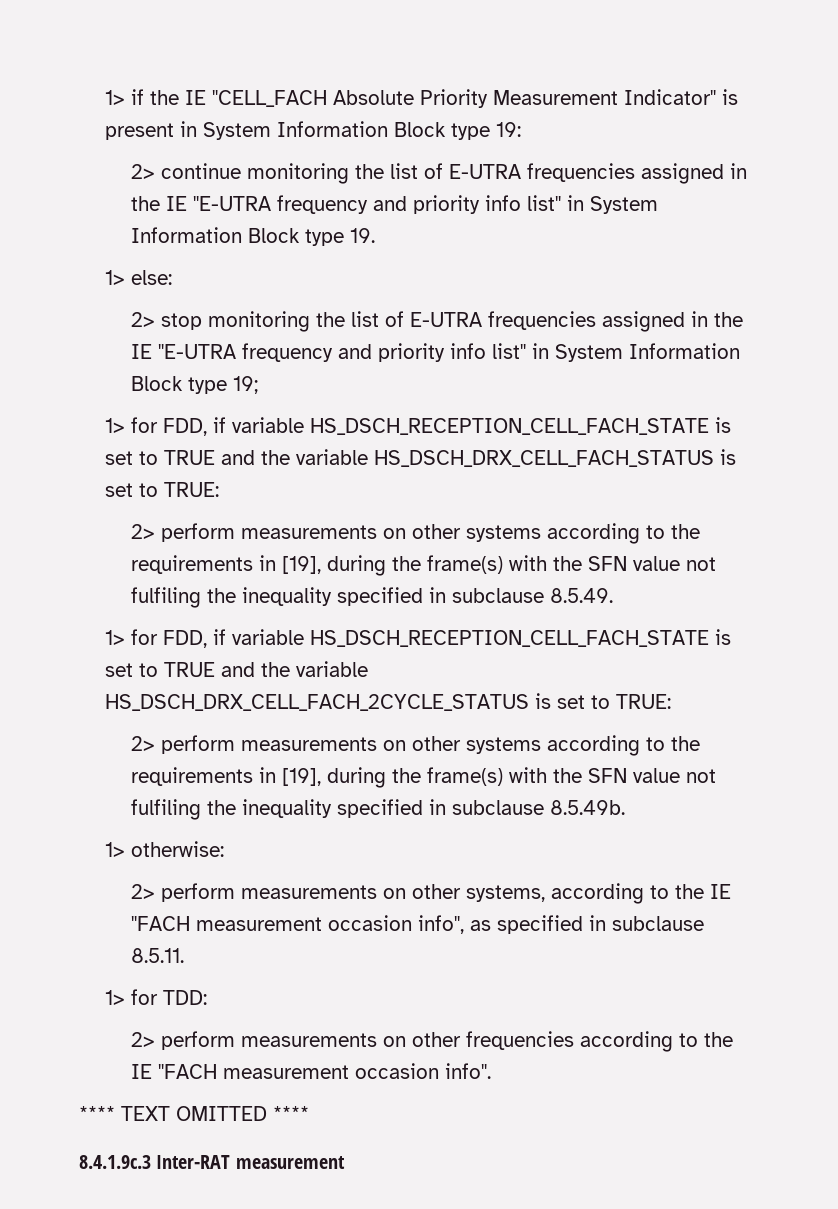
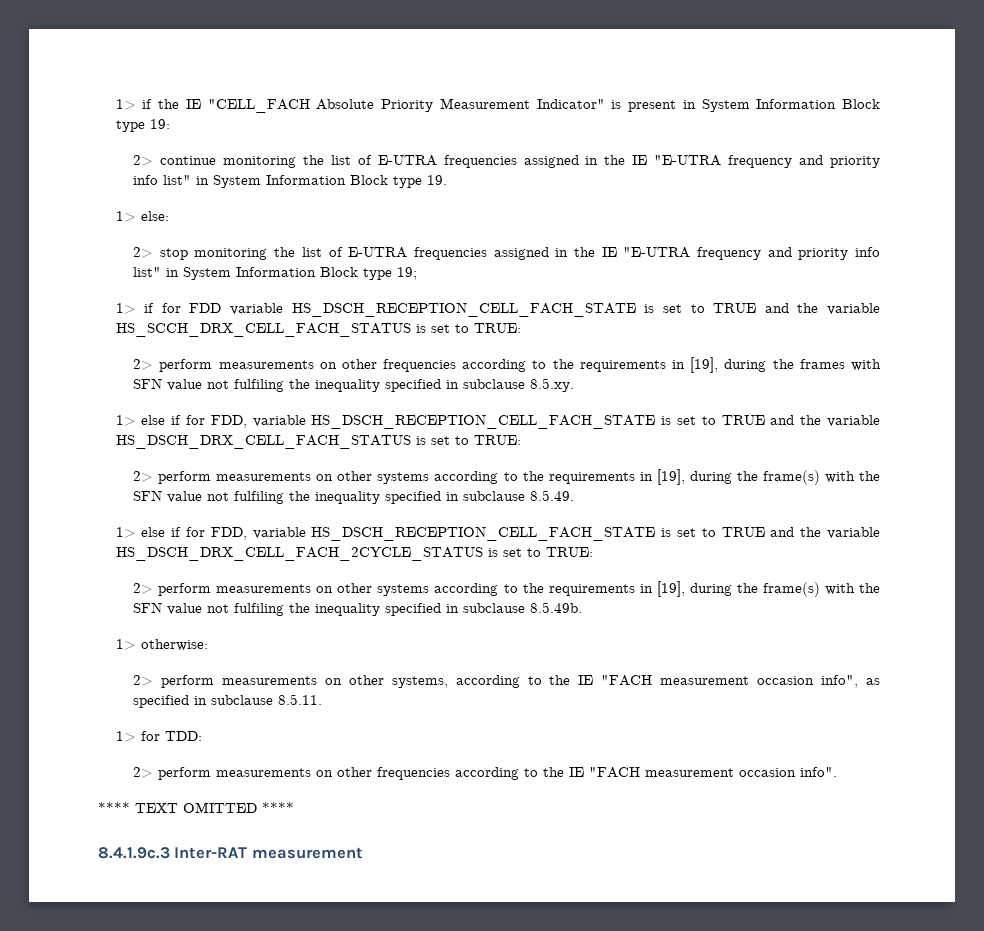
- 1> for FDD, if variable HS_DSCH_RECEPTION_CELL_FACH_STATE is set to TRUE and the variable HS_DSCH_DRX_CELL_FACH_STATUS is set to TRUE:
+ 1> if for FDD variable HS_DSCH_RECEPTION_CELL_FACH_STATE is set to TRUE and the variable HS_SCCH_DRX_CELL_FACH_STATUS is set to TRUE:
+ 2> perform measurements on other frequencies according to the requirements in [19], during the frames with SFN value not fulfiling the inequality specified in subclause 8.5.xy.
+ 1> else if for FDD, variable HS_DSCH_RECEPTION_CELL_FACH_STATE is set to TRUE and the variable HS_DSCH_DRX_CELL_FACH_STATUS is set to TRUE:
- 1> for FDD, if variable HS_DSCH_RECEPTION_CELL_FACH_STATE is set to TRUE and the variable HS_DSCH_DRX_CELL_FACH_2CYCLE_STATUS is set to TRUE:
+ 1> else if for FDD, variable HS_DSCH_RECEPTION_CELL_FACH_STATE is set to TRUE and the variable HS_DSCH_DRX_CELL_FACH_2CYCLE_STATUS is set to TRUE:

